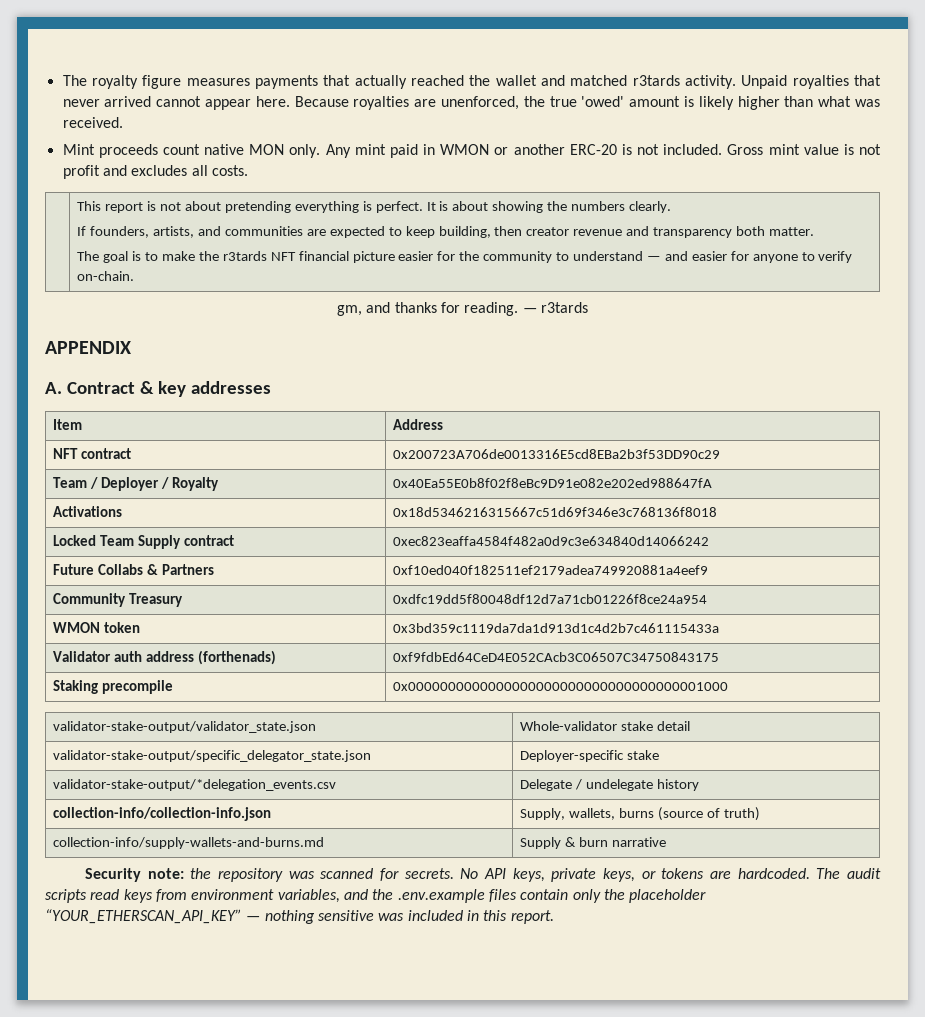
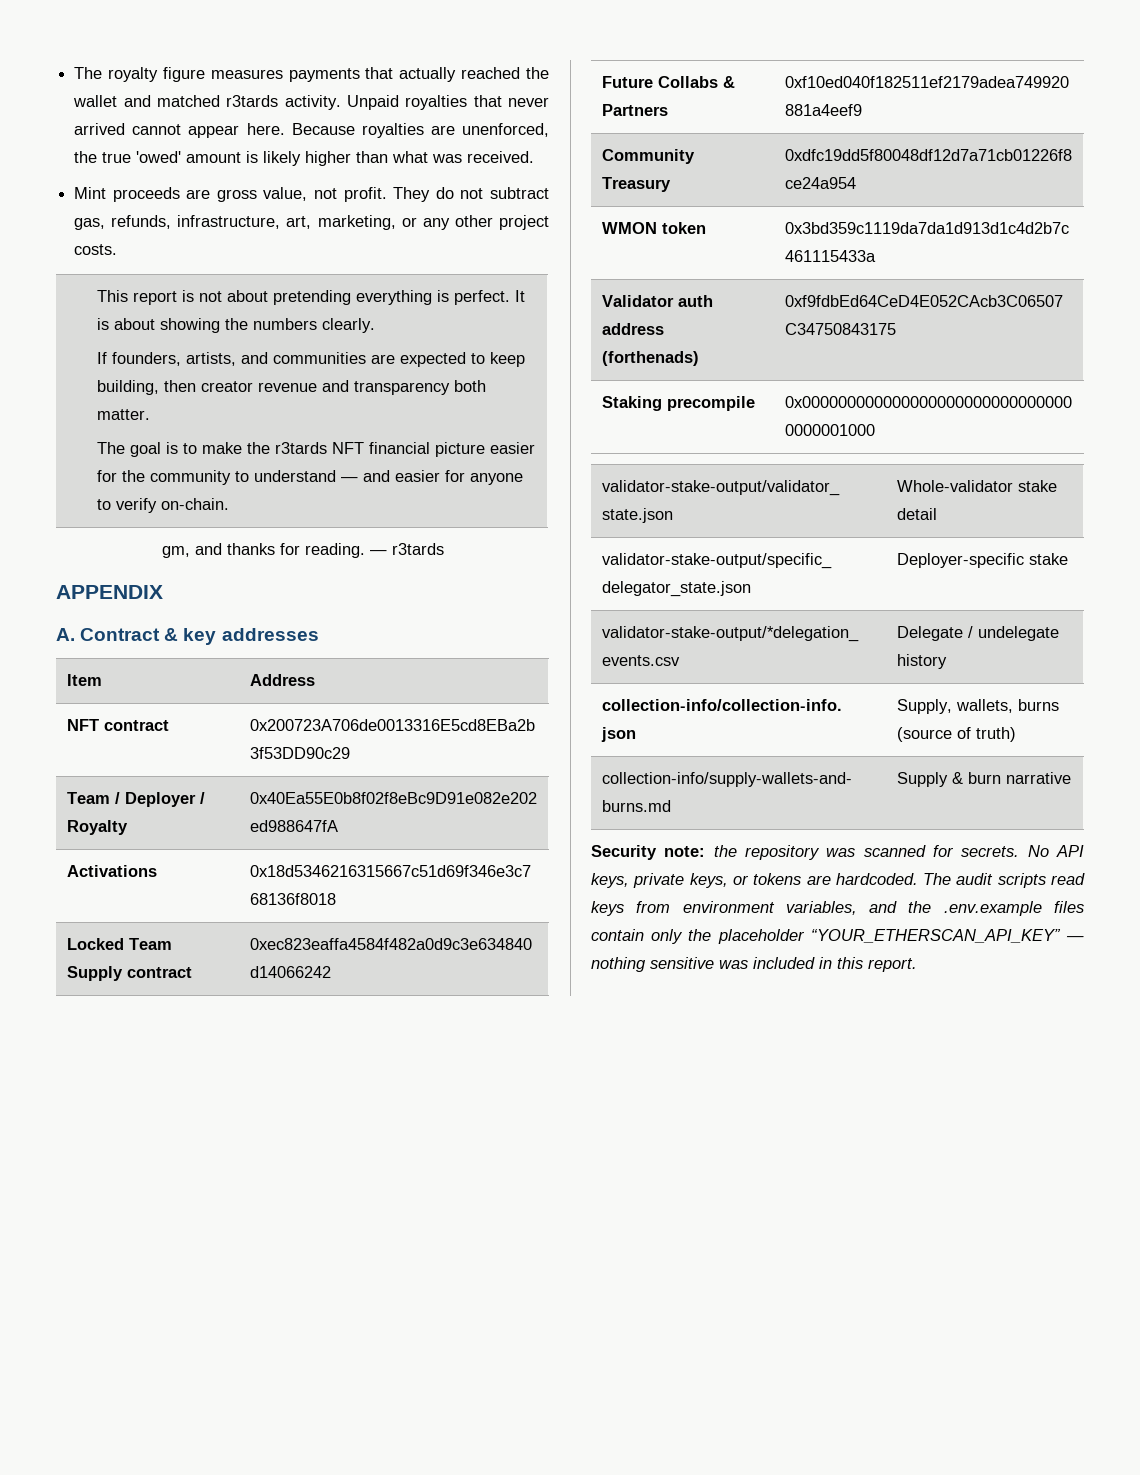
- Mint proceeds count native MON only. Any mint paid in WMON or another ERC-20 is not included. Gross mint value is not profit and excludes all costs.
+ Mint proceeds are gross value, not profit. They do not subtract gas, refunds, infrastructure, art, marketing, or any other project costs.

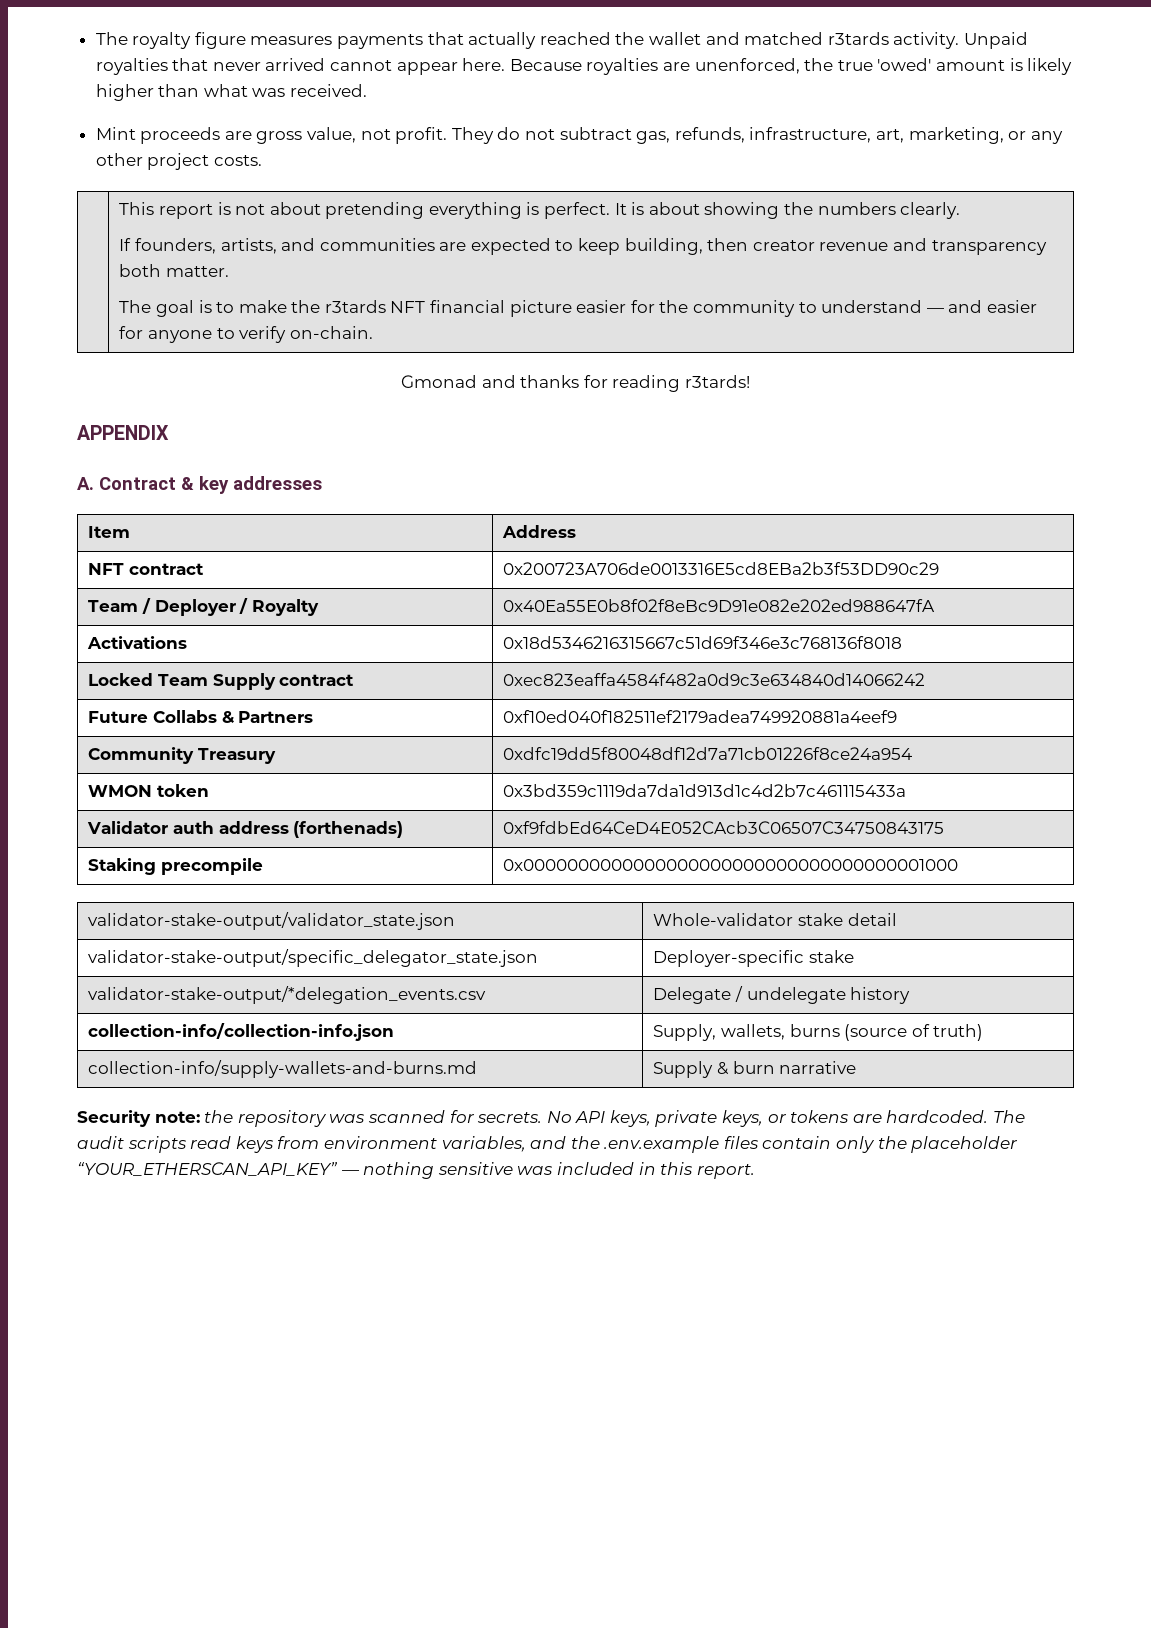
- gm, and thanks for reading. — r3tards
+ Gmonad and thanks for reading r3tards!

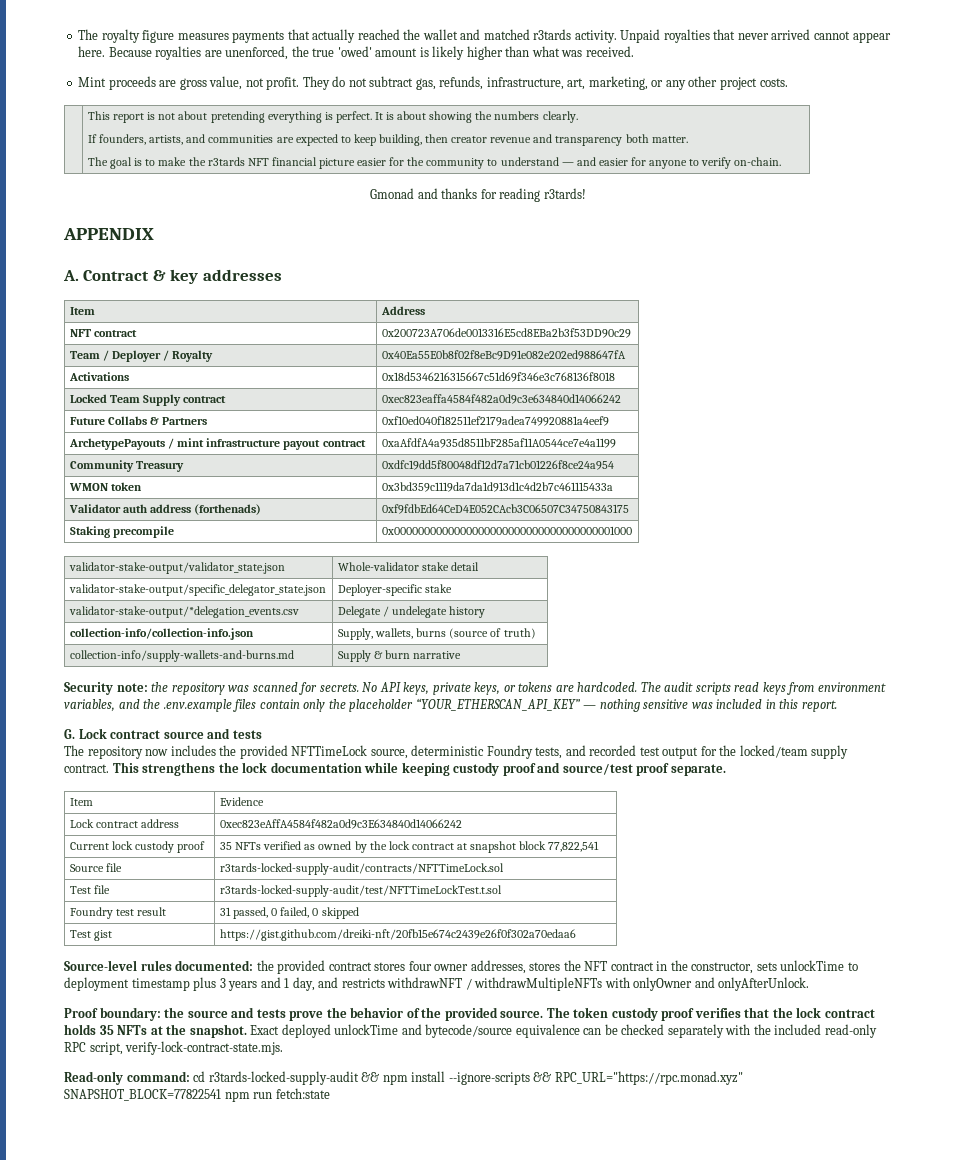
+ ArchetypePayouts / mint infrastructure payout contract | 0xaAfdfA4a935d8511bF285af11A0544ce7e4a1199
+ G. Lock contract source and tests
+ The repository now includes the provided NFTTimeLock source, deterministic Foundry tests, and recorded test output for the locked/team supply contract. This strengthens the lock documentation while keeping custody proof and source/test proof separate.
+ Item | Evidence
+ Lock contract address | 0xec823eAffA4584f482a0d9c3E634840d14066242
+ Current lock custody proof | 35 NFTs verified as owned by the lock contract at snapshot block 77,822,541
+ Source file | r3tards-locked-supply-audit/contracts/NFTTimeLock.sol
+ Test file | r3tards-locked-supply-audit/test/NFTTimeLockTest.t.sol
+ Foundry test result | 31 passed, 0 failed, 0 skipped
+ Test gist | https://gist.github.com/dreiki-nft/20fb15e674c2439e26f0f302a70edaa6
+ Source-level rules documented: the provided contract stores four owner addresses, stores the NFT contract in the constructor, sets unlockTime to deployment timestamp plus 3 years and 1 day, and restricts withdrawNFT / withdrawMultipleNFTs with onlyOwner and onlyAfterUnlock.
+ Proof boundary: the source and tests prove the behavior of the provided source. The token custody proof verifies that the lock contract holds 35 NFTs at the snapshot. Exact deployed unlockTime and bytecode/source equivalence can be checked separately with the included read-only RPC script, verify-lock-contract-state.mjs.
+ Read-only command: cd r3tards-locked-supply-audit && npm install --ignore-scripts && RPC_URL="https://rpc.monad.xyz" SNAPSHOT_BLOCK=77822541 npm run fetch:state

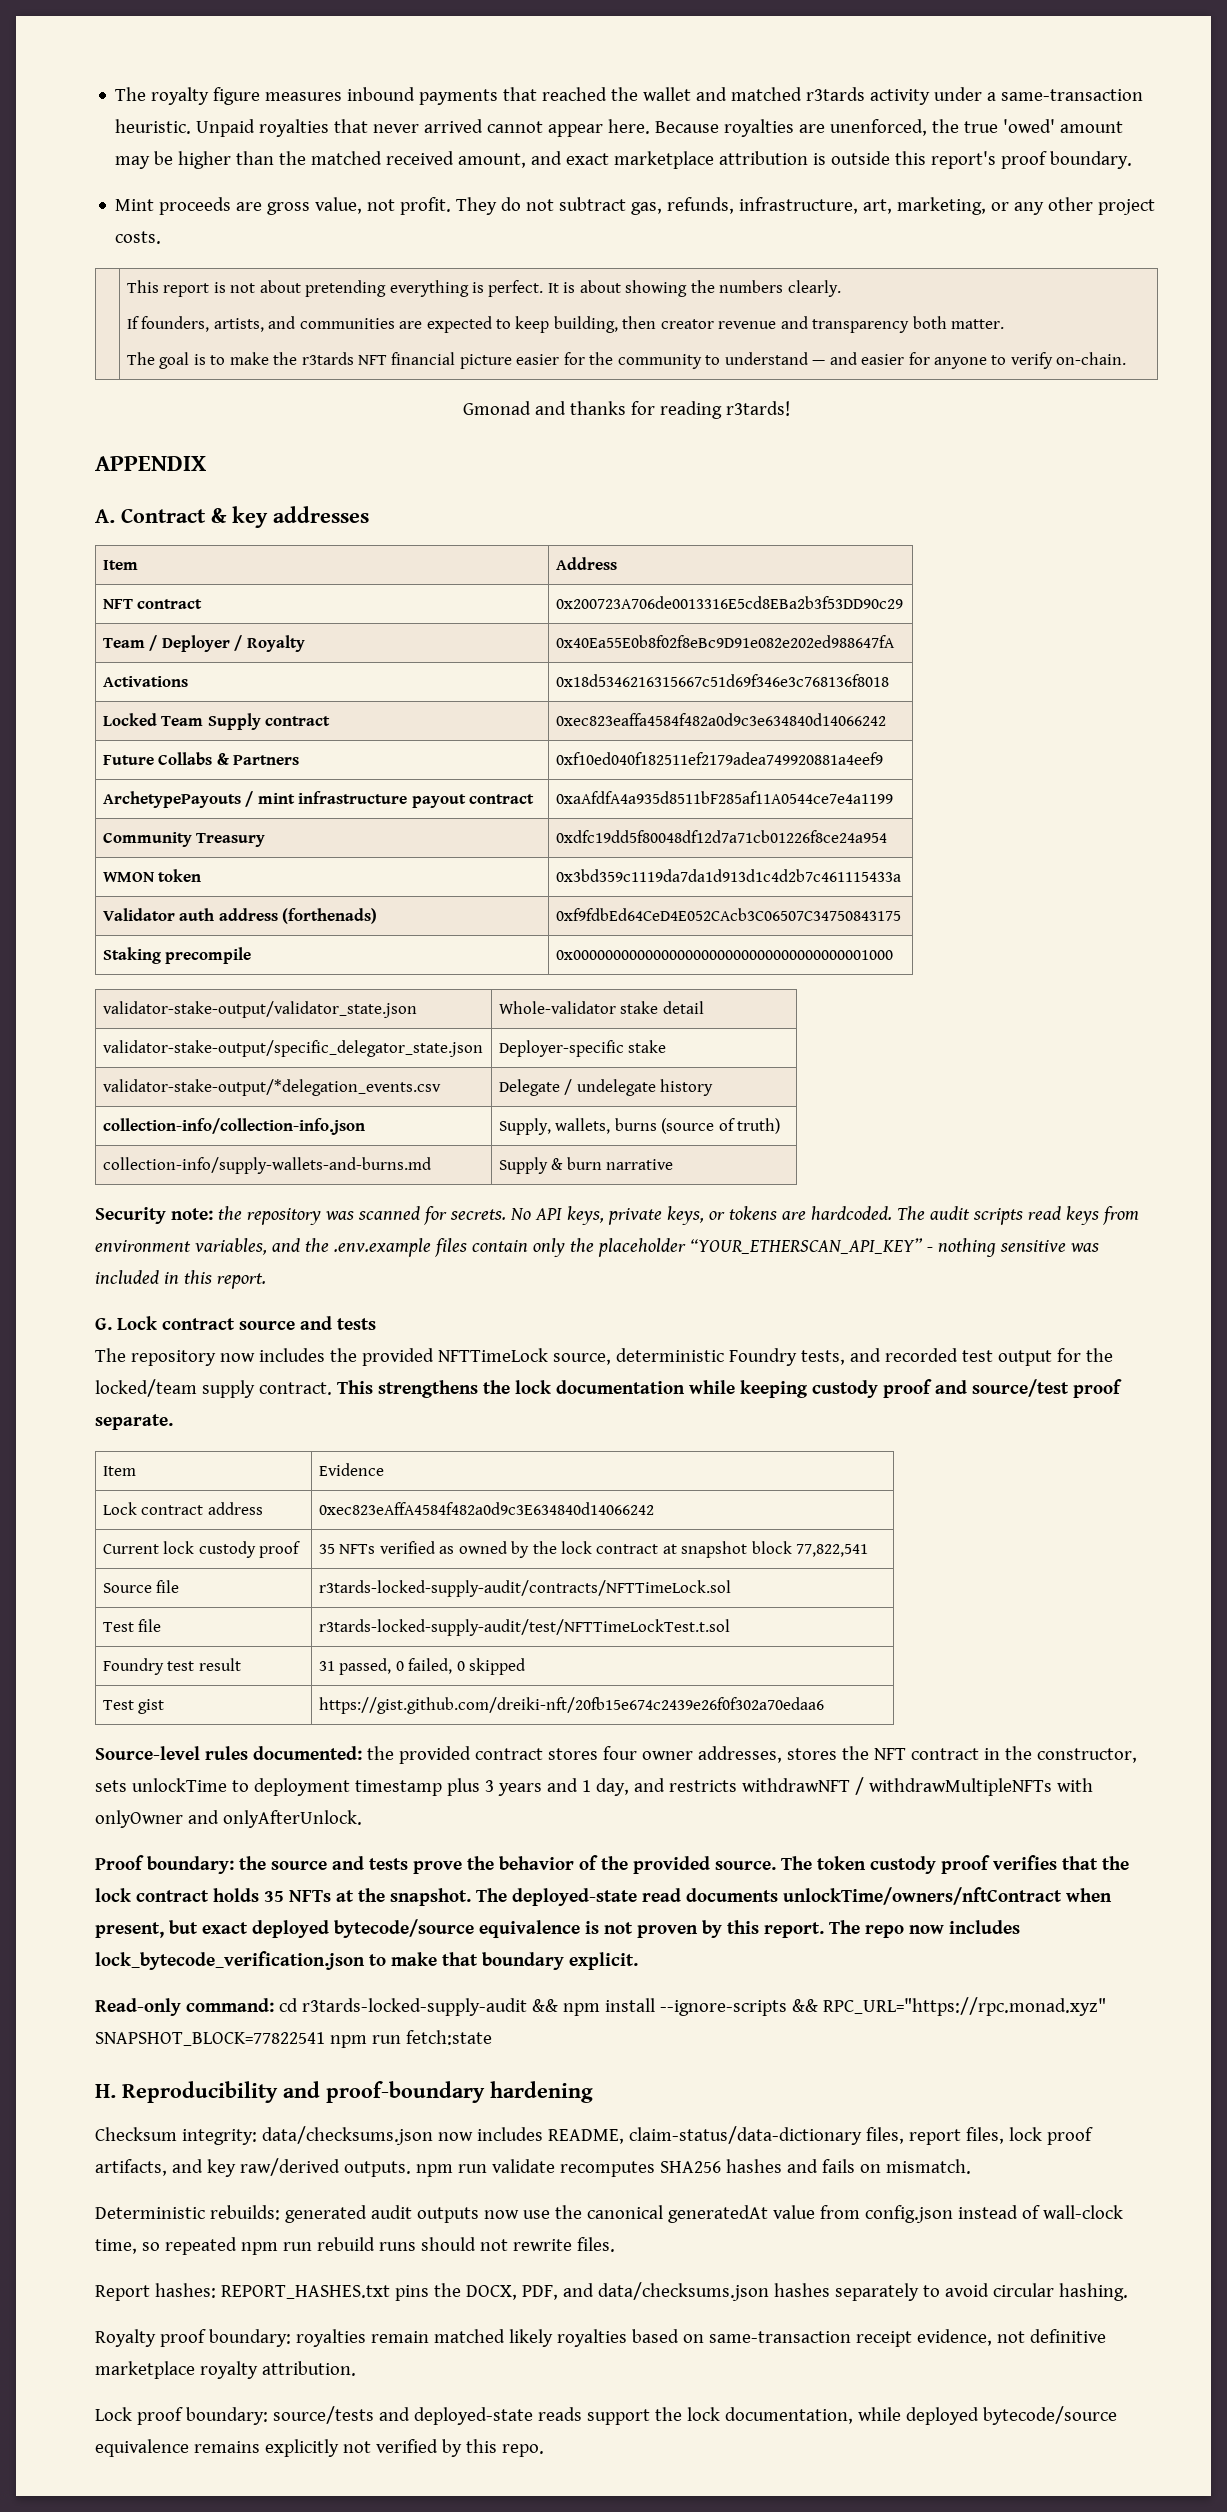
- The royalty figure measures payments that actually reached the wallet and matched r3tards activity.
+ The royalty figure measures inbound payments that reached the wallet and matched r3tards activity under a same-transaction heuristic.
- Because royalties are unenforced, the true 'owed' amount is likely higher than what was received.
+ Because royalties are unenforced, the true 'owed' amount may be higher than the matched received amount, and exact marketplace attribution is outside this report's proof boundary.
- The audit scripts read keys from environment variables, and the .env.example files contain only the placeholder “YOUR_ETHERSCAN_API_KEY” — nothing sensitive was included in this report.
+ The audit scripts read keys from environment variables, and the .env.example files contain only the placeholder “YOUR_ETHERSCAN_API_KEY” - nothing sensitive was included in this report.
- Exact deployed unlockTime and bytecode/source equivalence can be checked separately with the included read-only RPC script, verify-lock-contract-state.mjs.
+ The deployed-state read documents unlockTime/owners/nftContract when present, but exact deployed bytecode/source equivalence is not proven by this report. The repo now includes lock_bytecode_verification.json to make that boundary explicit.
+ H. Reproducibility and proof-boundary hardening
+ Checksum integrity: data/checksums.json now includes README, claim-status/data-dictionary files, report files, lock proof artifacts, and key raw/derived outputs. npm run validate recomputes SHA256 hashes and fails on mismatch.
+ Deterministic rebuilds: generated audit outputs now use the canonical generatedAt value from config.json instead of wall-clock time, so repeated npm run rebuild runs should not rewrite files.
+ Report hashes: REPORT_HASHES.txt pins the DOCX, PDF, and data/checksums.json hashes separately to avoid circular hashing.
+ Royalty proof boundary: royalties remain matched likely royalties based on same-transaction receipt evidence, not definitive marketplace royalty attribution.
+ Lock proof boundary: source/tests and deployed-state reads support the lock documentation, while deployed bytecode/source equivalence remains explicitly not verified by this repo.

